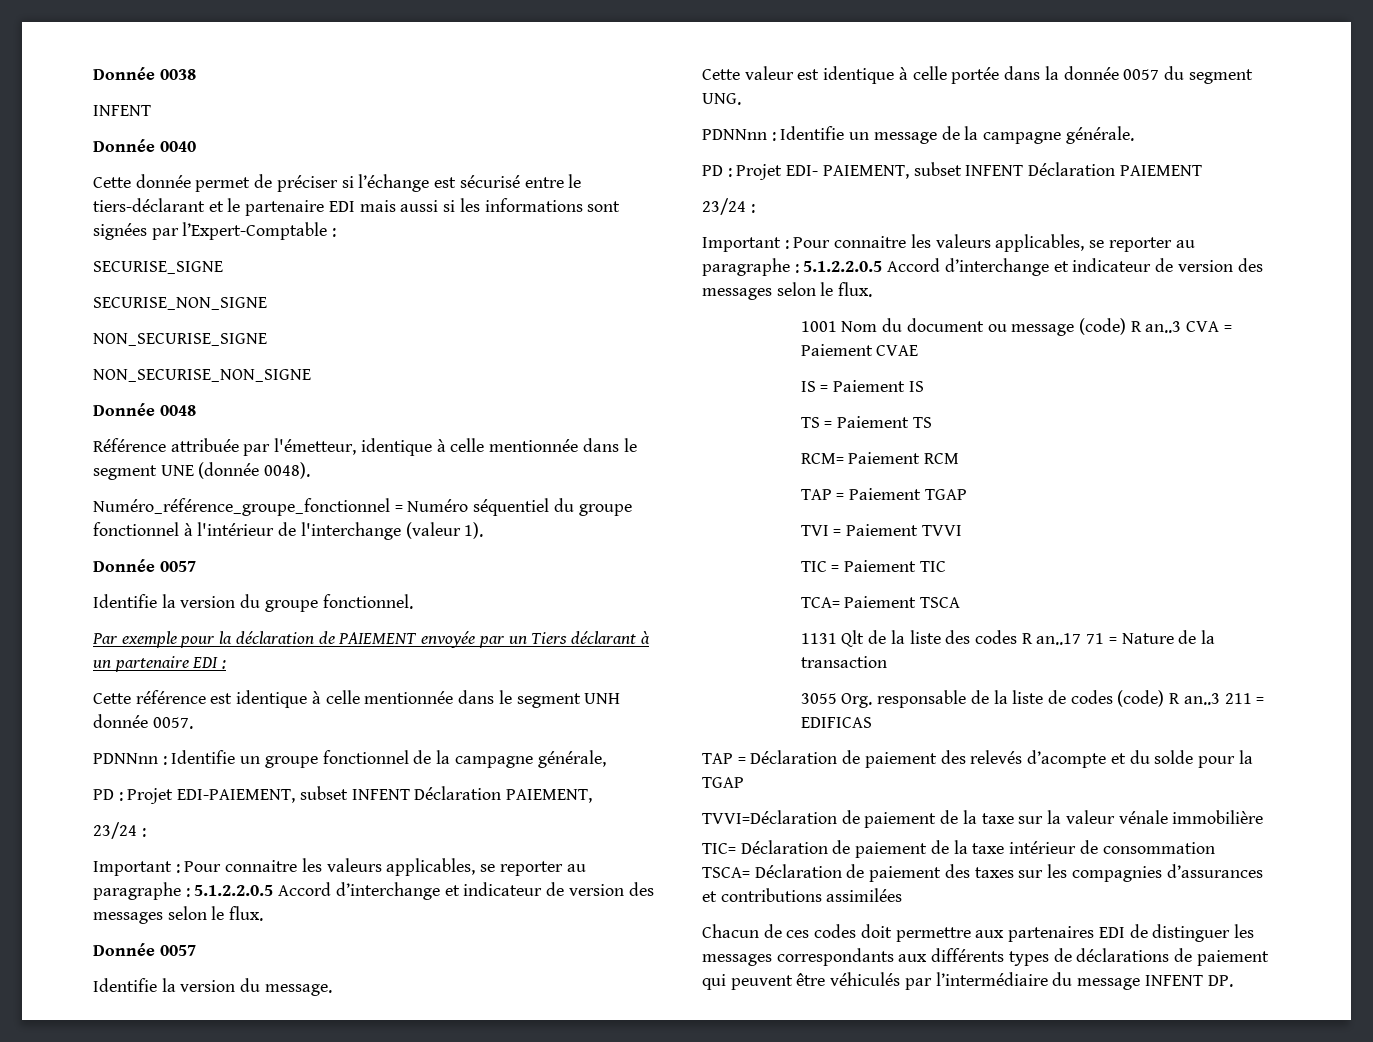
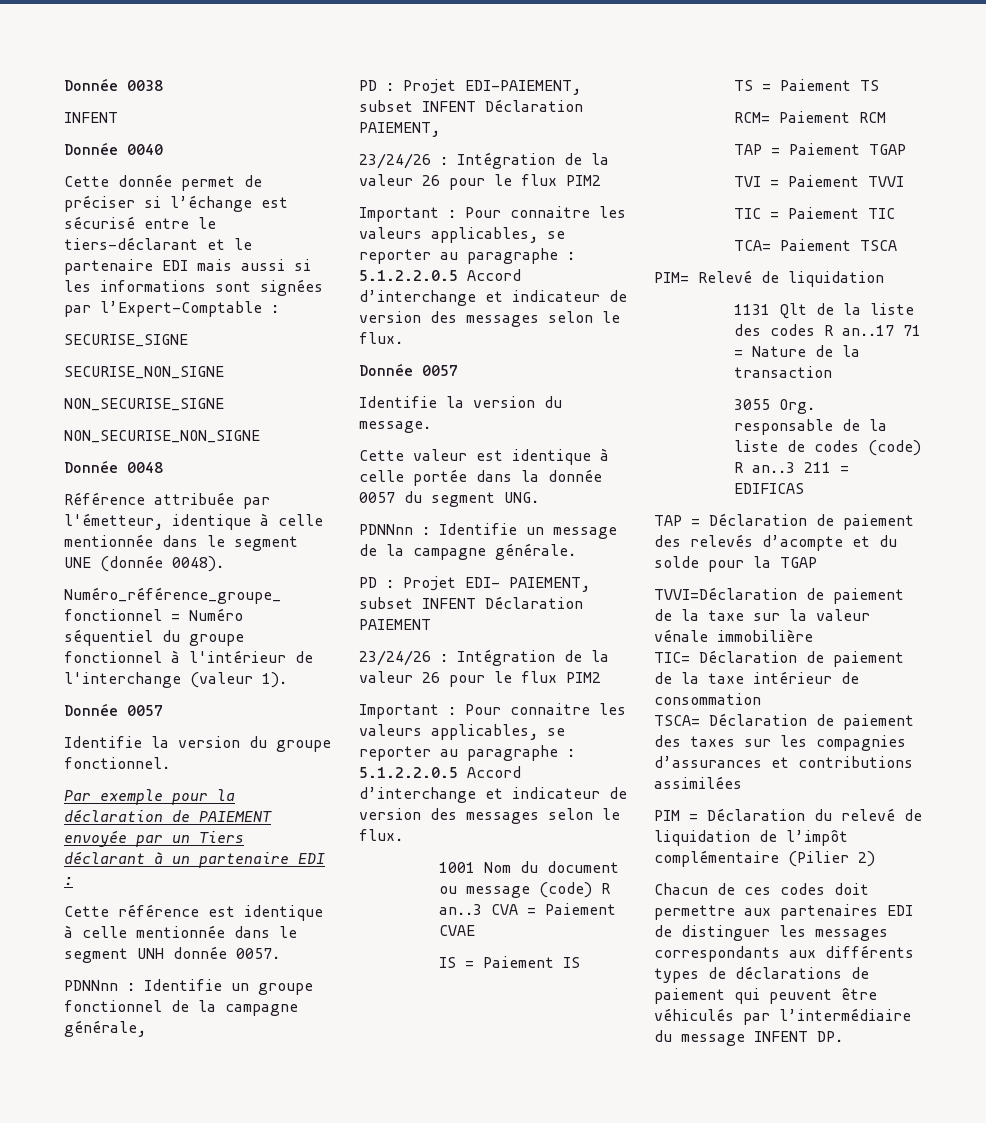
  PD : Projet EDI-PAIEMENT, subset INFENT Déclaration PAIEMENT,
- 23/24 :
+ 23/24/26 : Intégration de la valeur 26 pour le flux PIM2
  PD : Projet EDI- PAIEMENT, subset INFENT Déclaration PAIEMENT
- 23/24 :
+ 23/24/26 : Intégration de la valeur 26 pour le flux PIM2
+ PIM= Relevé de liquidation
+ PIM = Déclaration du relevé de liquidation de l’impôt complémentaire (Pilier 2)

